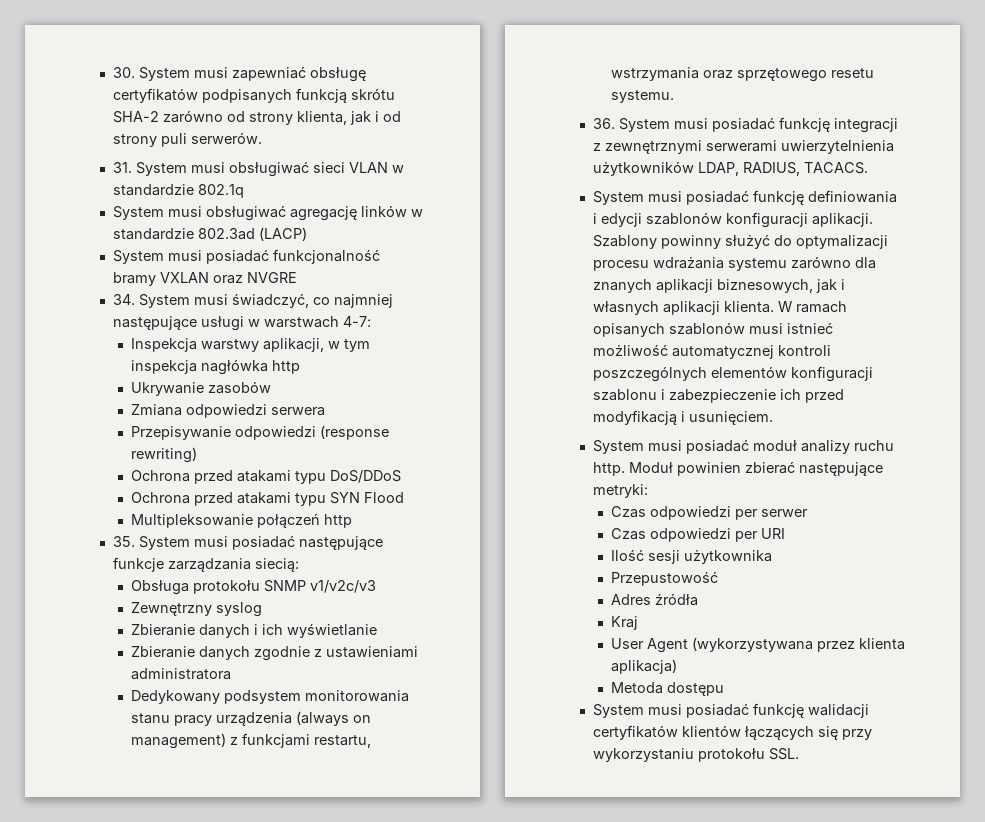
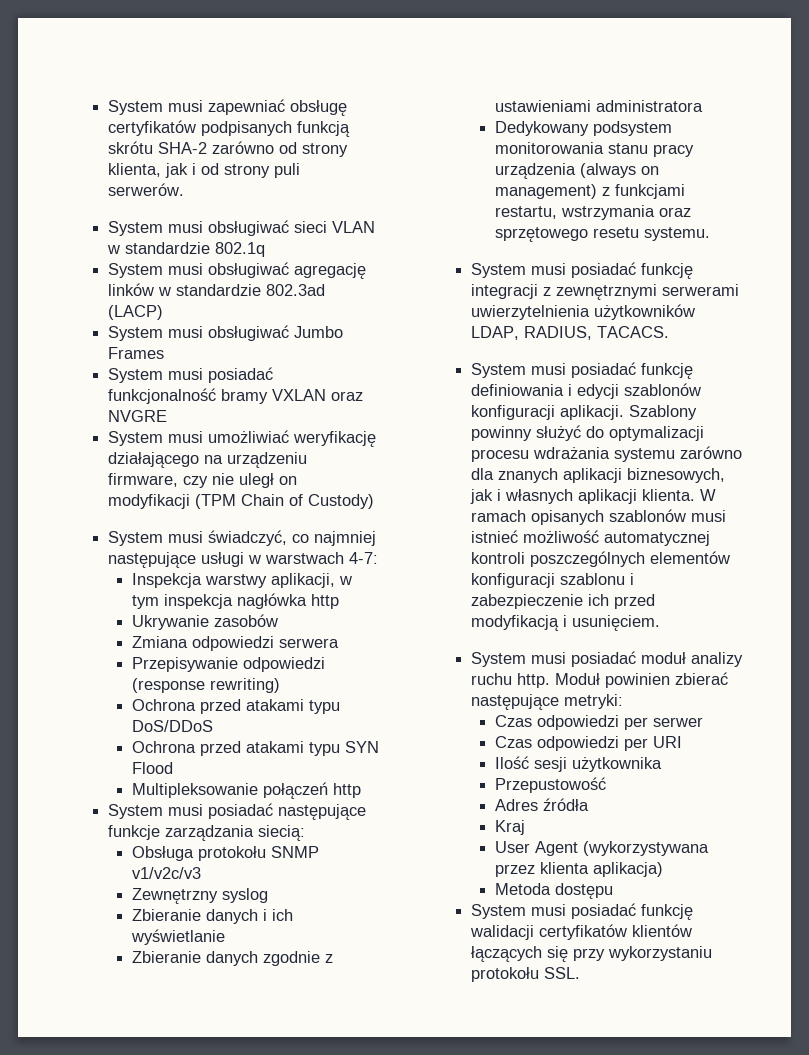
- 30. System musi zapewniać obsługę certyfikatów podpisanych funkcją skrótu SHA-2 zarówno od strony klienta, jak i od strony puli serwerów.
+ System musi zapewniać obsługę certyfikatów podpisanych funkcją skrótu SHA-2 zarówno od strony klienta, jak i od strony puli serwerów.
- 31. System musi obsługiwać sieci VLAN w standardzie 802.1q
+ System musi obsługiwać sieci VLAN w standardzie 802.1q
+ System musi obsługiwać Jumbo Frames
- 34. System musi świadczyć, co najmniej następujące usługi w warstwach 4-7:
+ System musi umożliwiać weryfikację działającego na urządzeniu firmware, czy nie uległ on modyfikacji (TPM Chain of Custody)
+ System musi świadczyć, co najmniej następujące usługi w warstwach 4-7:
- 35. System musi posiadać następujące funkcje zarządzania siecią:
+ System musi posiadać następujące funkcje zarządzania siecią:
- 36. System musi posiadać funkcję integracji z zewnętrznymi serwerami uwierzytelnienia użytkowników LDAP, RADIUS, TACACS.
+ System musi posiadać funkcję integracji z zewnętrznymi serwerami uwierzytelnienia użytkowników LDAP, RADIUS, TACACS.

